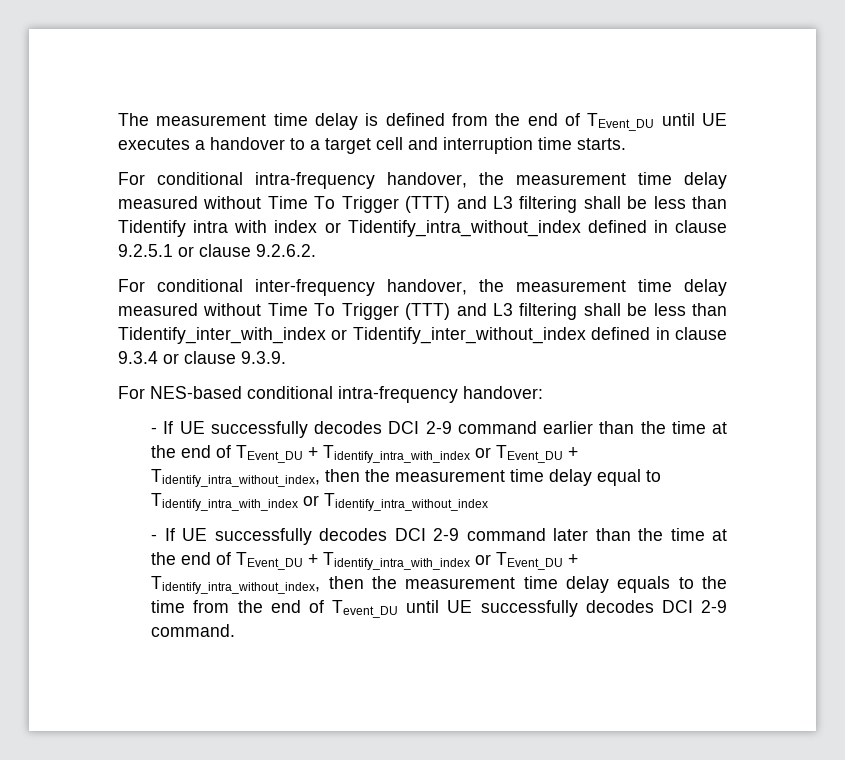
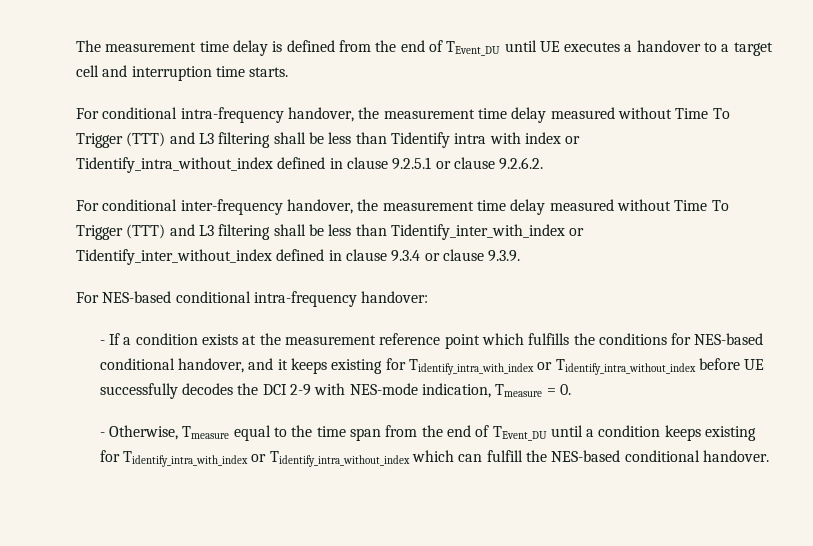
- - If UE successfully decodes DCI 2-9 command earlier than the time at the end of TEvent_DU + Tidentify_intra_with_index or TEvent_DU + Tidentify_intra_without_index, then the measurement time delay equal to Tidentify_intra_with_index or Tidentify_intra_without_index
- - If UE successfully decodes DCI 2-9 command later than the time at the end of TEvent_DU + Tidentify_intra_with_index or TEvent_DU + Tidentify_intra_without_index, then the measurement time delay equals to the time from the end of Tevent_DU until UE successfully decodes DCI 2-9 command.
+ - If a condition exists at the measurement reference point which fulfills the conditions for NES-based conditional handover, and it keeps existing for Tidentify_intra_with_index or Tidentify_intra_without_index before UE successfully decodes the DCI 2-9 with NES-mode indication, Tmeasure = 0.
+ - Otherwise, Tmeasure equal to the time span from the end of TEvent_DU until a condition keeps existing for Tidentify_intra_with_index or Tidentify_intra_without_index which can fulfill the NES-based conditional handover.

